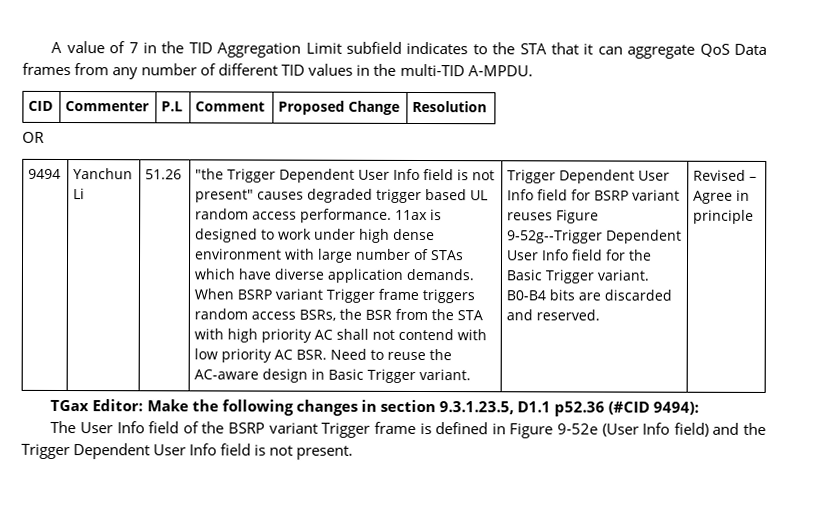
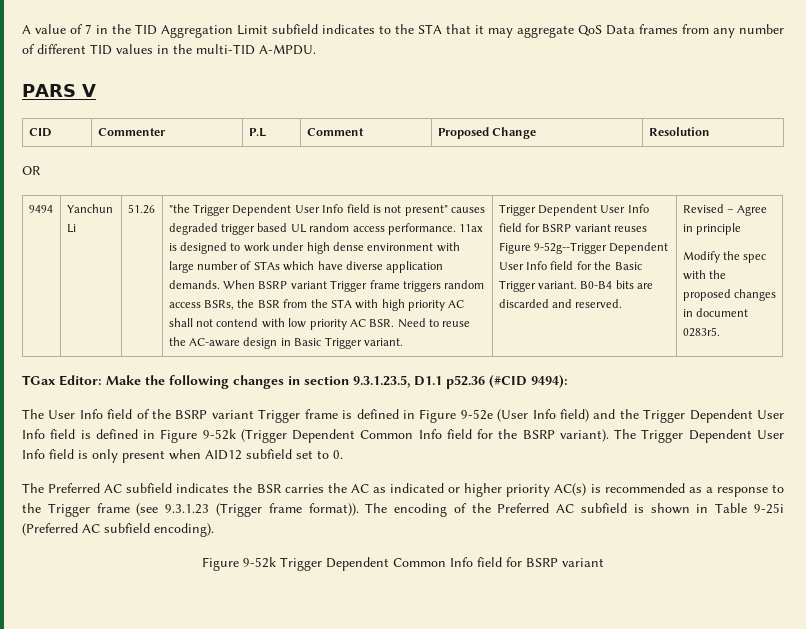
- A value of 7 in the TID Aggregation Limit subfield indicates to the STA that it can aggregate QoS Data frames from any number of different TID values in the multi-TID A-MPDU.
+ A value of 7 in the TID Aggregation Limit subfield indicates to the STA that it may aggregate QoS Data frames from any number of different TID values in the multi-TID A-MPDU.
+ PARS V
+ Modify the spec with the proposed changes in document 0283r5.
- The User Info field of the BSRP variant Trigger frame is defined in Figure 9-52e (User Info field) and the Trigger Dependent User Info field is not present.
+ The User Info field of the BSRP variant Trigger frame is defined in Figure 9-52e (User Info field) and the Trigger Dependent User Info field is defined in Figure 9-52k (Trigger Dependent Common Info field for the BSRP variant). The Trigger Dependent User Info field is only present when AID12 subfield set to 0.
+ The Preferred AC subfield indicates the BSR carries the AC as indicated or higher priority AC(s) is recommended as a response to the Trigger frame (see 9.3.1.23 (Trigger frame format)). The encoding of the Preferred AC subfield is shown in Table 9-25i (Preferred AC subfield encoding).
+ Figure 9-52k Trigger Dependent Common Info field for BSRP variant

